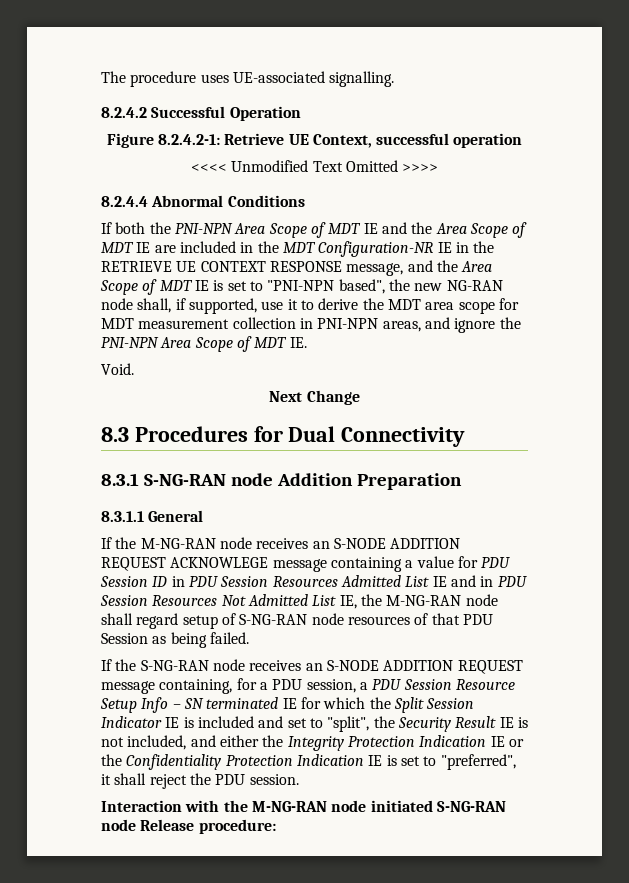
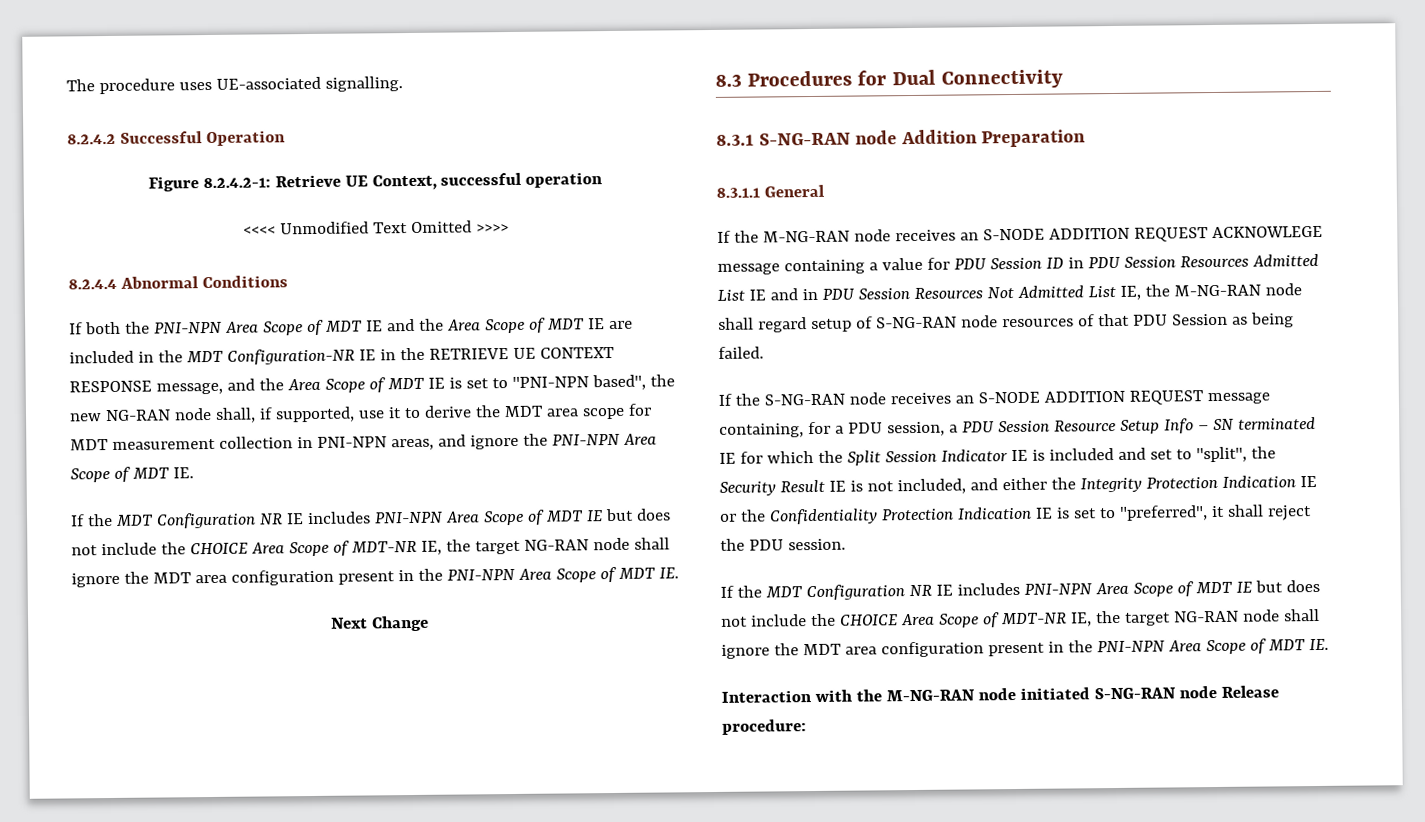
  If both the PNI-NPN Area Scope of MDT IE and the Area Scope of MDT IE are included in the MDT Configuration-NR IE in the RETRIEVE UE CONTEXT RESPONSE message, and the Area Scope of MDT IE is set to "PNI-NPN based", the new NG-RAN node shall, if supported, use it to derive the MDT area scope for MDT measurement collection in PNI-NPN areas, and ignore the PNI-NPN Area Scope of MDT IE.
- Void.
+ If the MDT Configuration NR IE includes PNI-NPN Area Scope of MDT IE but does not include the CHOICE Area Scope of MDT-NR IE, the target NG-RAN node shall ignore the MDT area configuration present in the PNI-NPN Area Scope of MDT IE.
  If the S-NG-RAN node receives an S-NODE ADDITION REQUEST message containing, for a PDU session, a PDU Session Resource Setup Info – SN terminated IE for which the Split Session Indicator IE is included and set to "split", the Security Result IE is not included, and either the Integrity Protection Indication IE or the Confidentiality Protection Indication IE is set to "preferred", it shall reject the PDU session.
+ If the MDT Configuration NR IE includes PNI-NPN Area Scope of MDT IE but does not include the CHOICE Area Scope of MDT-NR IE, the target NG-RAN node shall ignore the MDT area configuration present in the PNI-NPN Area Scope of MDT IE.

